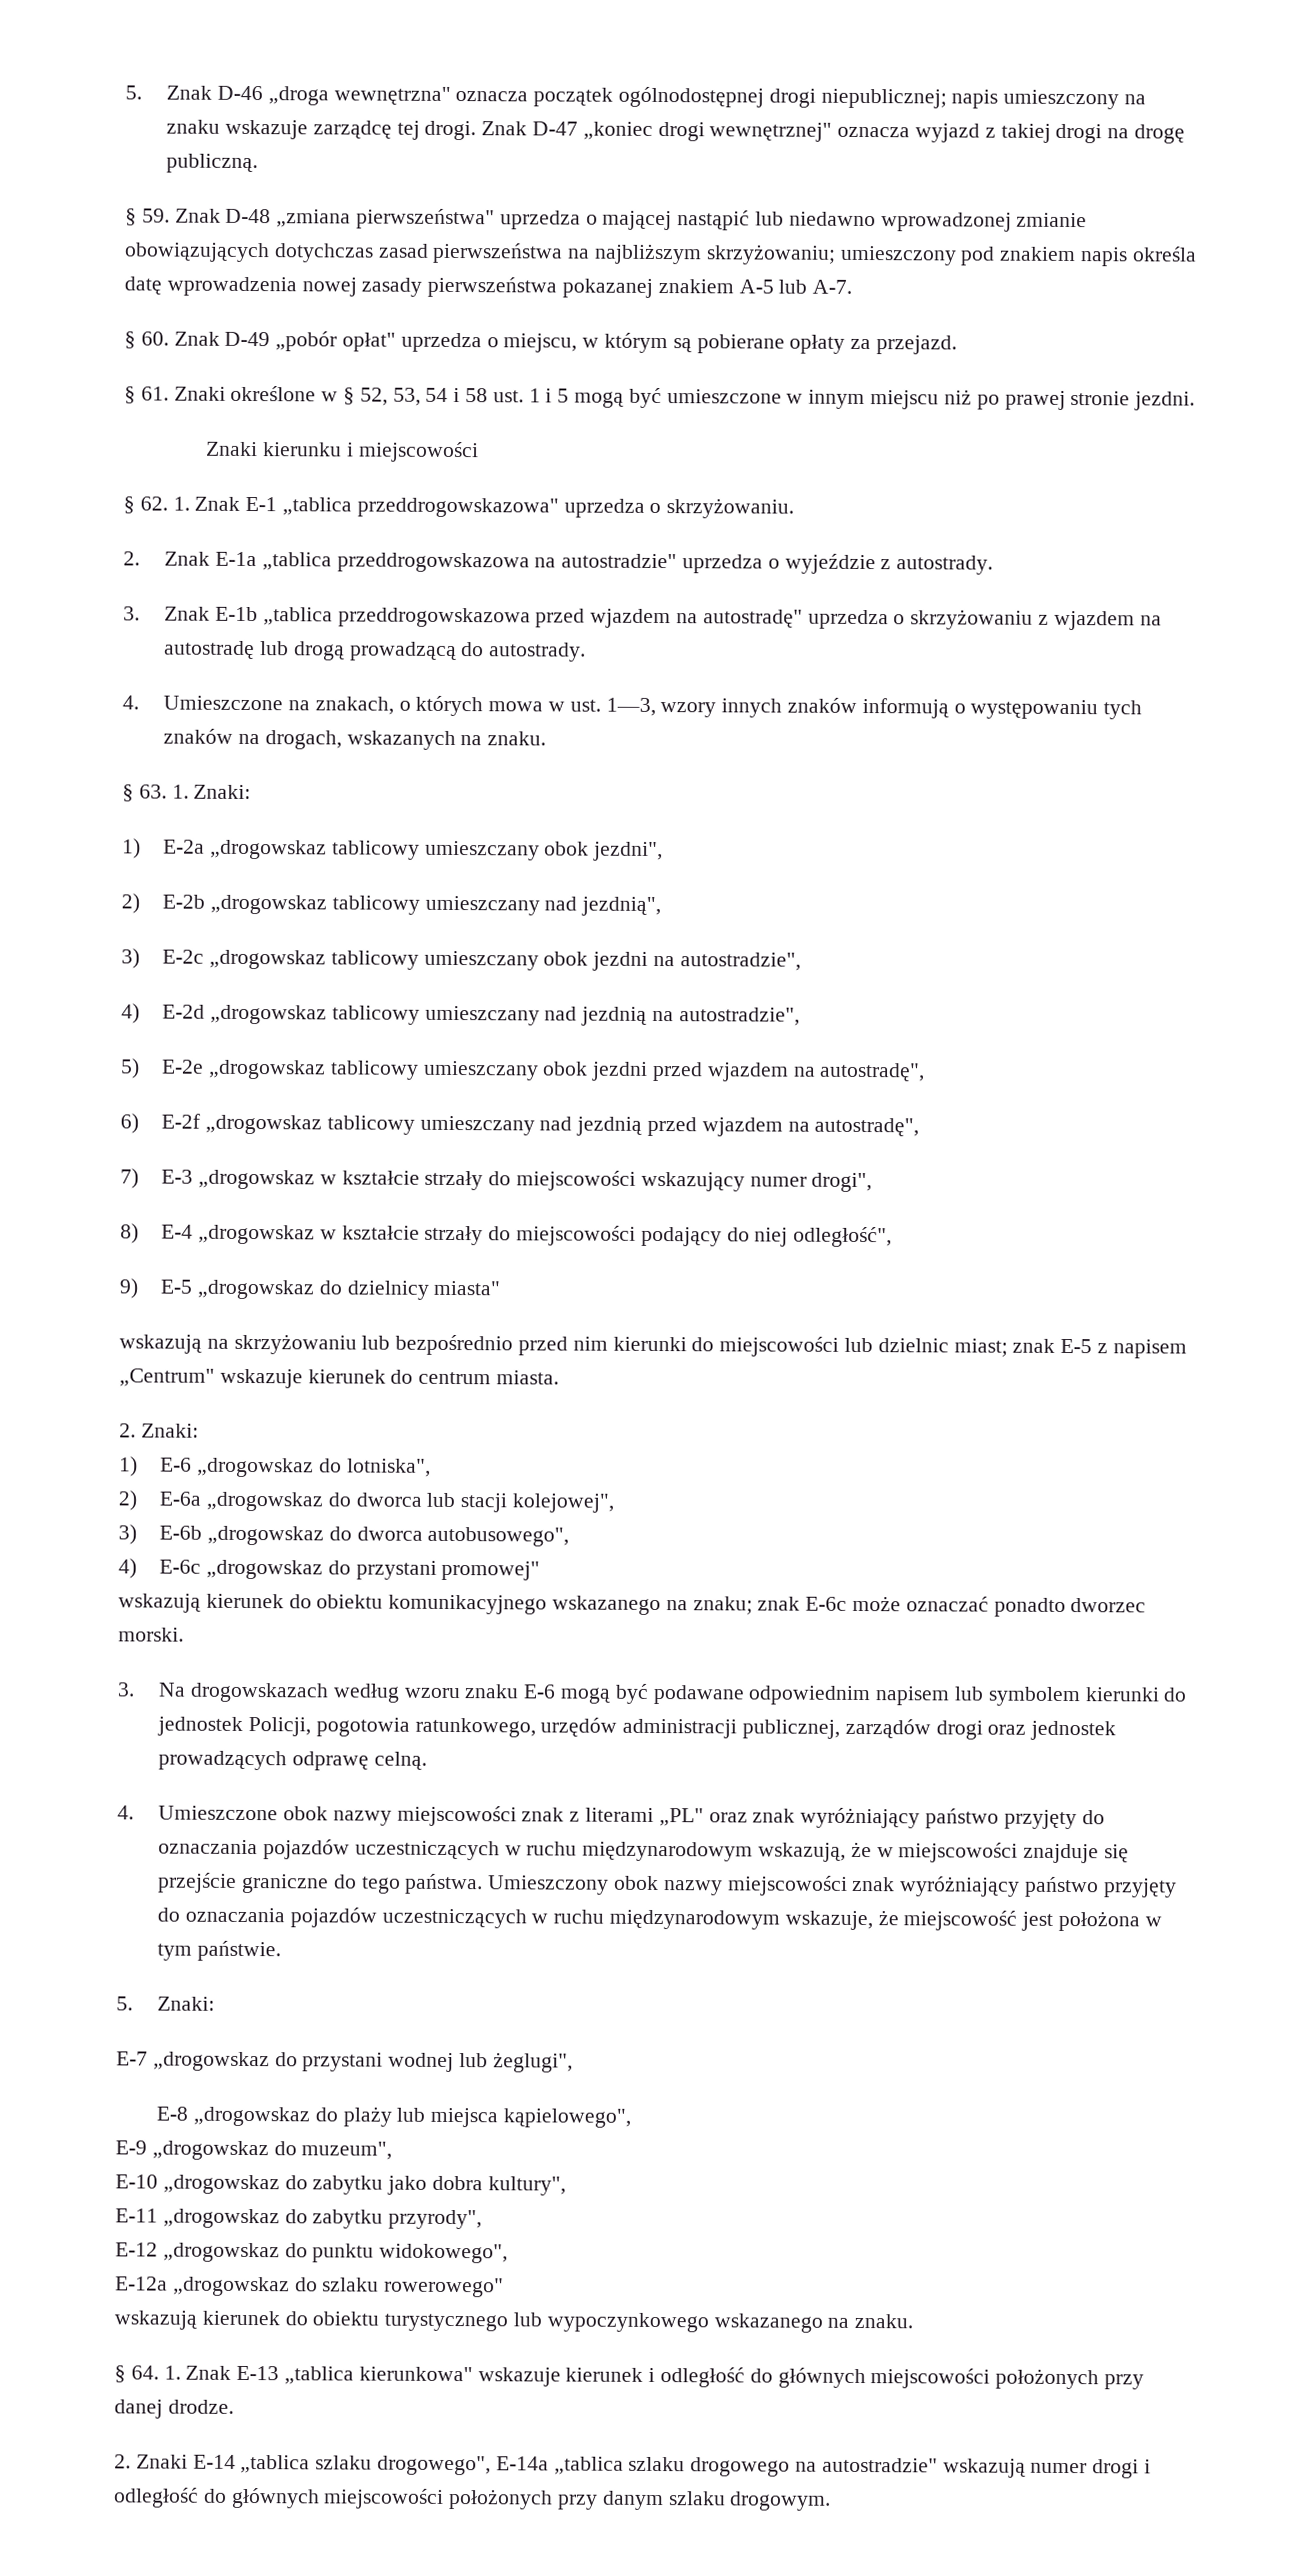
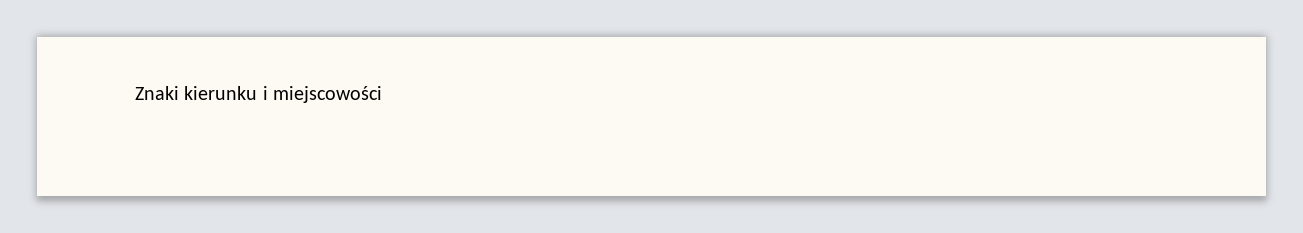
- 5. Znak D-46 „droga wewnętrzna" oznacza początek ogólnodostępnej drogi niepublicznej; napis umieszczony na znaku wskazuje zarządcę tej drogi. Znak D-47 „koniec drogi wewnętrznej" oznacza wyjazd z takiej drogi na drogę publiczną.
- § 59. Znak D-48 „zmiana pierwszeństwa" uprzedza o mającej nastąpić lub niedawno wprowadzonej zmianie obowiązujących dotychczas zasad pierwszeństwa na najbliższym skrzyżowaniu; umieszczony pod znakiem napis określa datę wprowadzenia nowej zasady pierwszeństwa pokazanej znakiem A-5 lub A-7.
- § 60. Znak D-49 „pobór opłat" uprzedza o miejscu, w którym są pobierane opłaty za przejazd.
- § 61. Znaki określone w § 52, 53, 54 i 58 ust. 1 i 5 mogą być umieszczone w innym miejscu niż po prawej stronie jezdni.
  Znaki kierunku i miejscowości
- § 62. 1. Znak E-1 „tablica przeddrogowskazowa" uprzedza o skrzyżowaniu.
- 2. Znak E-1a „tablica przeddrogowskazowa na autostradzie" uprzedza o wyjeździe z autostrady.
- 3. Znak E-1b „tablica przeddrogowskazowa przed wjazdem na autostradę" uprzedza o skrzyżowaniu z wjazdem na autostradę lub drogą prowadzącą do autostrady.
- 4. Umieszczone na znakach, o których mowa w ust. 1—3, wzory innych znaków informują o występowaniu tych znaków na drogach, wskazanych na znaku.
- § 63. 1. Znaki:
- 1) E-2a „drogowskaz tablicowy umieszczany obok jezdni",
- 2) E-2b „drogowskaz tablicowy umieszczany nad jezdnią",
- 3) E-2c „drogowskaz tablicowy umieszczany obok jezdni na autostradzie",
- 4) E-2d „drogowskaz tablicowy umieszczany nad jezdnią na autostradzie",
- 5) E-2e „drogowskaz tablicowy umieszczany obok jezdni przed wjazdem na autostradę",
- 6) E-2f „drogowskaz tablicowy umieszczany nad jezdnią przed wjazdem na autostradę",
- 7) E-3 „drogowskaz w kształcie strzały do miejscowości wskazujący numer drogi",
- 8) E-4 „drogowskaz w kształcie strzały do miejscowości podający do niej odległość",
- 9) E-5 „drogowskaz do dzielnicy miasta"
- wskazują na skrzyżowaniu lub bezpośrednio przed nim kierunki do miejscowości lub dzielnic miast; znak E-5 z napisem „Centrum" wskazuje kierunek do centrum miasta.
- 2. Znaki:
- 1) E-6 „drogowskaz do lotniska",
- 2) E-6a „drogowskaz do dworca lub stacji kolejowej",
- 3) E-6b „drogowskaz do dworca autobusowego",
- 4) E-6c „drogowskaz do przystani promowej"
- wskazują kierunek do obiektu komunikacyjnego wskazanego na znaku; znak E-6c może oznaczać ponadto dworzec morski.
- 3. Na drogowskazach według wzoru znaku E-6 mogą być podawane odpowiednim napisem lub symbolem kierunki do jednostek Policji, pogotowia ratunkowego, urzędów administracji publicznej, zarządów drogi oraz jednostek prowadzących odprawę celną.
- 4. Umieszczone obok nazwy miejscowości znak z literami „PL" oraz znak wyróżniający państwo przyjęty do oznaczania pojazdów uczestniczących w ruchu międzynarodowym wskazują, że w miejscowości znajduje się przejście graniczne do tego państwa. Umieszczony obok nazwy miejscowości znak wyróżniający państwo przyjęty do oznaczania pojazdów uczestniczących w ruchu międzynarodowym wskazuje, że miejscowość jest położona w tym państwie.
- 5. Znaki:
- E-7 „drogowskaz do przystani wodnej lub żeglugi",
- E-8 „drogowskaz do plaży lub miejsca kąpielowego",
- E-9 „drogowskaz do muzeum",
- E-10 „drogowskaz do zabytku jako dobra kultury",
- E-11 „drogowskaz do zabytku przyrody",
- E-12 „drogowskaz do punktu widokowego",
- E-12a „drogowskaz do szlaku rowerowego"
- wskazują kierunek do obiektu turystycznego lub wypoczynkowego wskazanego na znaku.
- § 64. 1. Znak E-13 „tablica kierunkowa" wskazuje kierunek i odległość do głównych miejscowości położonych przy danej drodze.
- 2. Znaki E-14 „tablica szlaku drogowego", E-14a „tablica szlaku drogowego na autostradzie" wskazują numer drogi i odległość do głównych miejscowości położonych przy danym szlaku drogowym.

